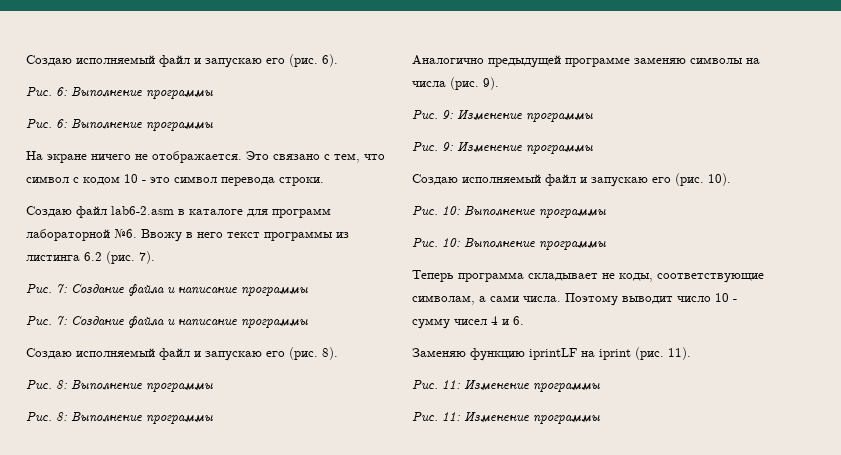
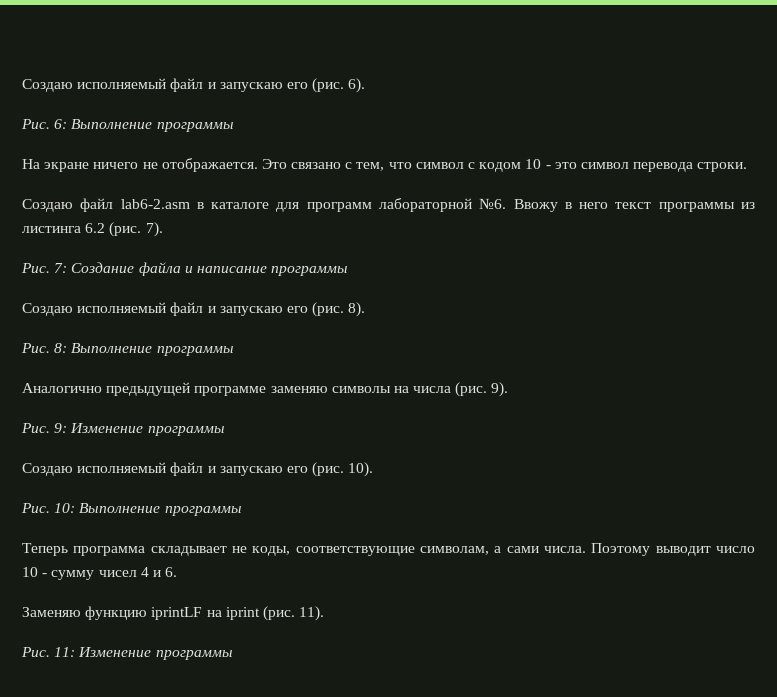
  6).
- Рис. 6: Выполнение программы
  7).
- Рис. 7: Создание файла и написание программы
  8).
- Рис. 8: Выполнение программы
  9).
- Рис. 9: Изменение программы
  10).
- Рис. 10: Выполнение программы
  11).
- Рис. 11: Изменение программы

